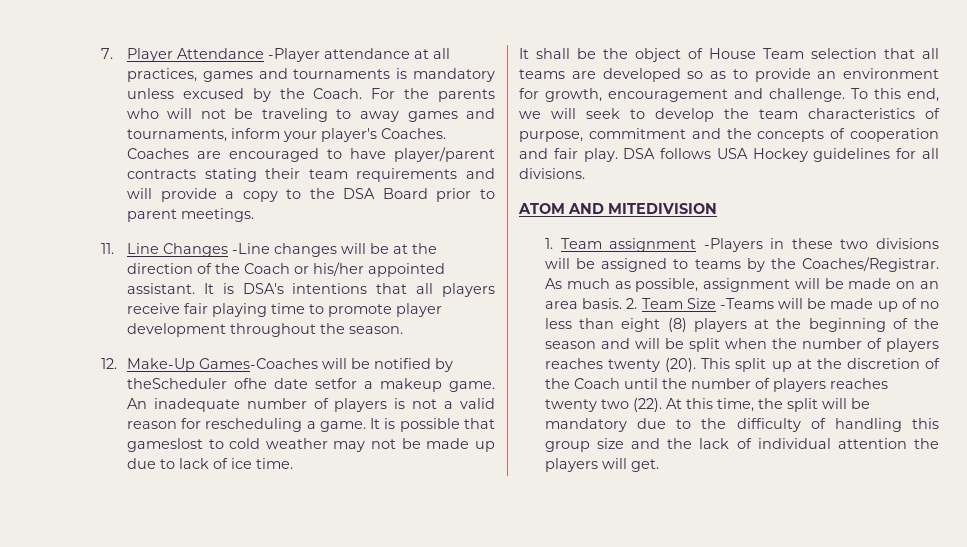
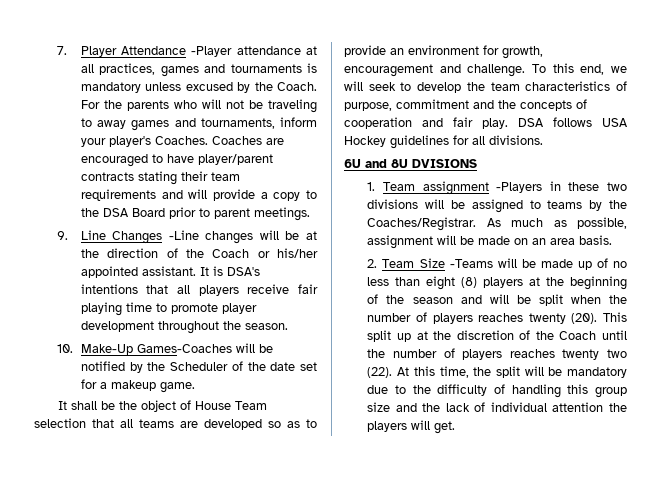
- 11. Line Changes -Line changes will be at the direction of the Coach or his/her appointed assistant.
+ 9. Line Changes -Line changes will be at the direction of the Coach or his/her appointed assistant.
- 12. Make-Up Games-Coaches will be notified by theScheduler ofhe date setfor a makeup game. An inadequate number of players is not a valid reason for rescheduling a game. It is possible that gameslost to cold weather may not be made up due to lack of ice time.
+ 10. Make-Up Games-Coaches will be notified by the Scheduler of the date set for a makeup game.
- ATOM AND MITEDIVISION
+ 6U and 8U DVISIONS
- As much as possible, assignment will be made on an area basis. 2. Team Size -Teams will be made up of no less than eight (8) players at the beginning of the season and will be split when the number of players reaches twenty (20).
+ As much as possible, assignment will be made on an area basis.
+ 2. Team Size -Teams will be made up of no less than eight (8) players at the beginning of the season and will be split when the number of players reaches twenty (20).

